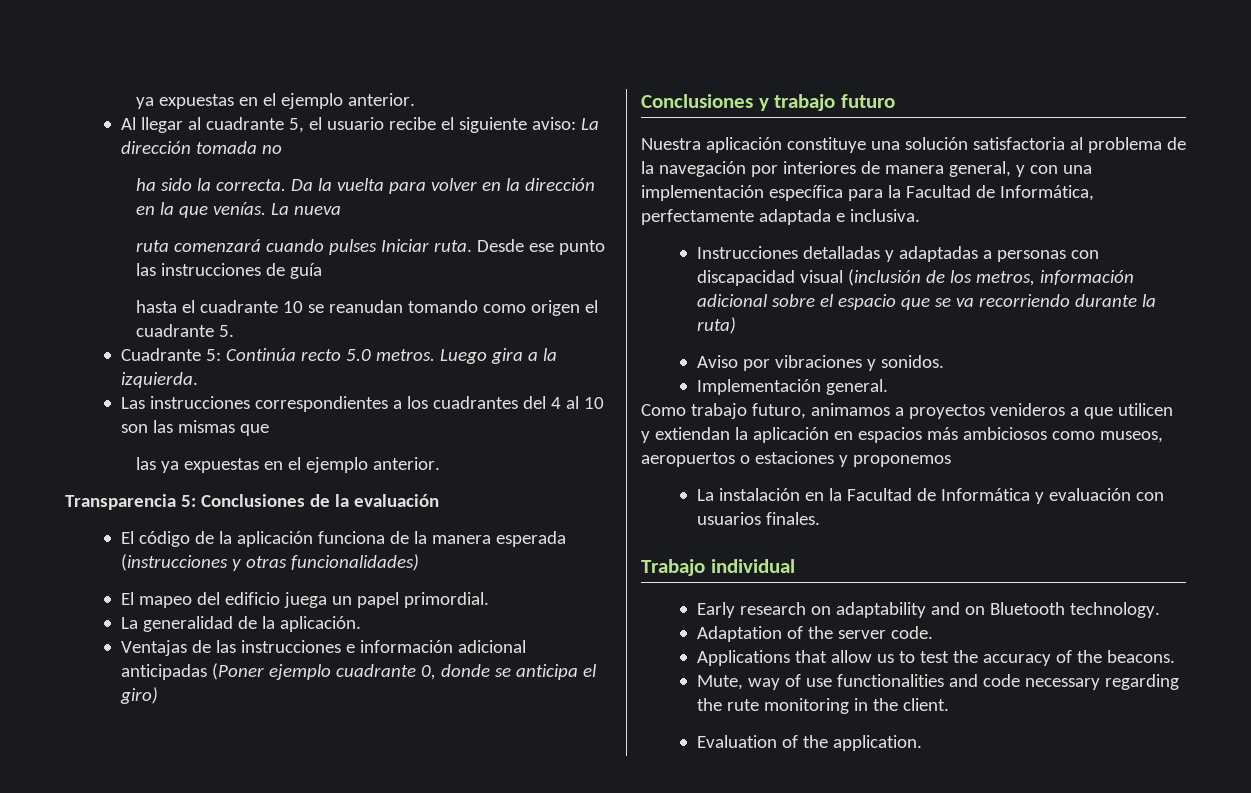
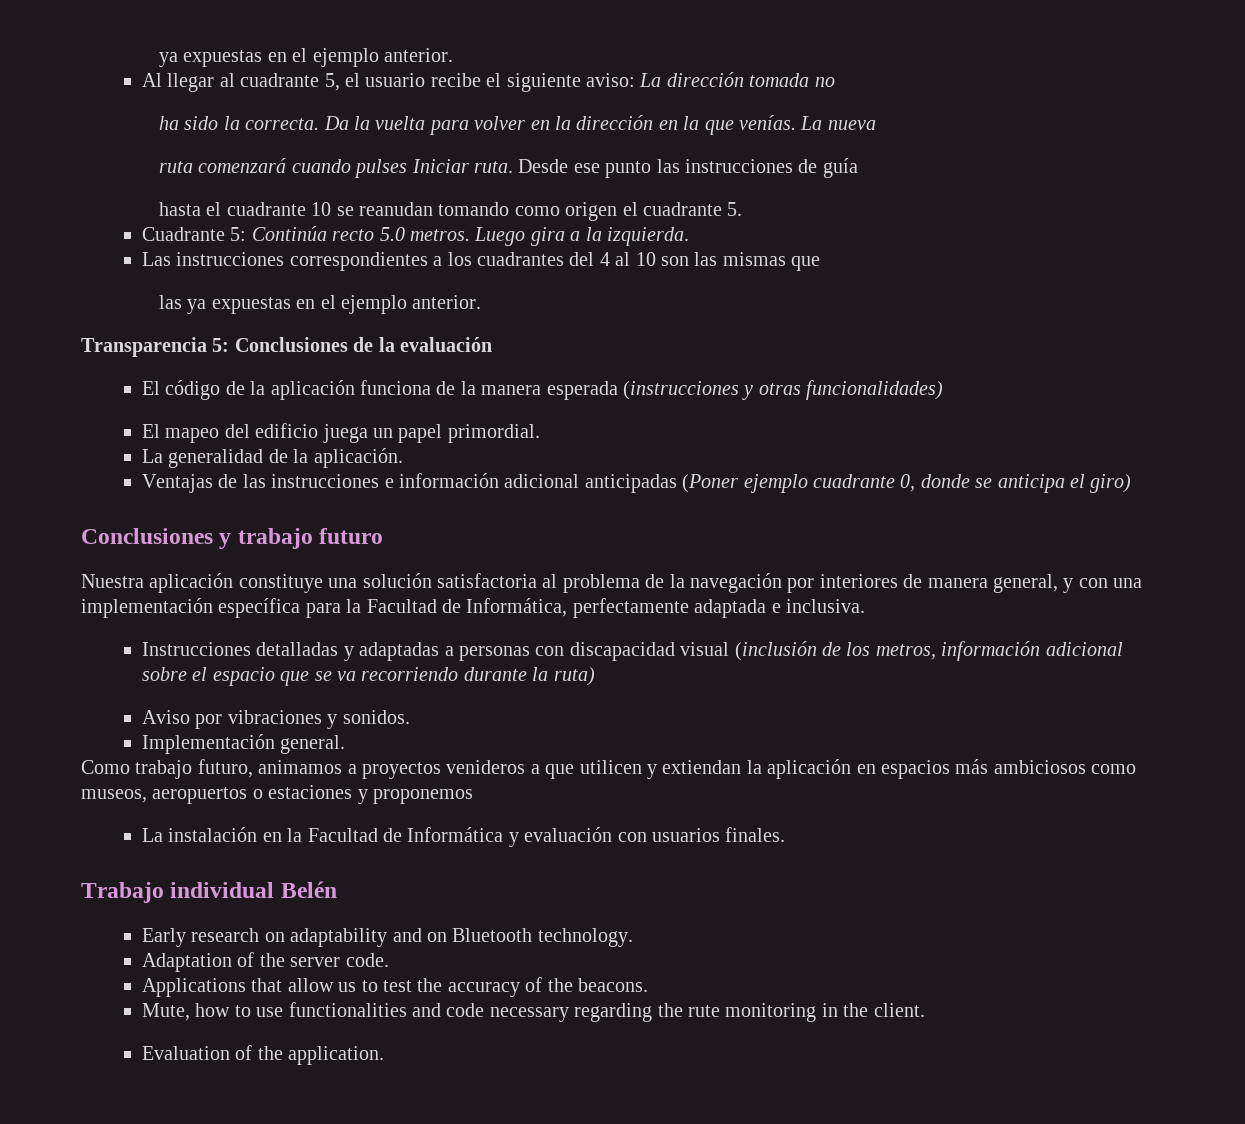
- Trabajo individual
+ Trabajo individual Belén
- Mute, way of use functionalities and code necessary regarding the rute monitoring in the client.
+ Mute, how to use functionalities and code necessary regarding the rute monitoring in the client.

